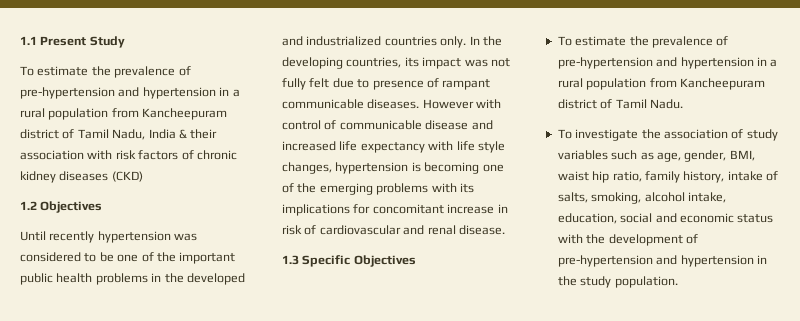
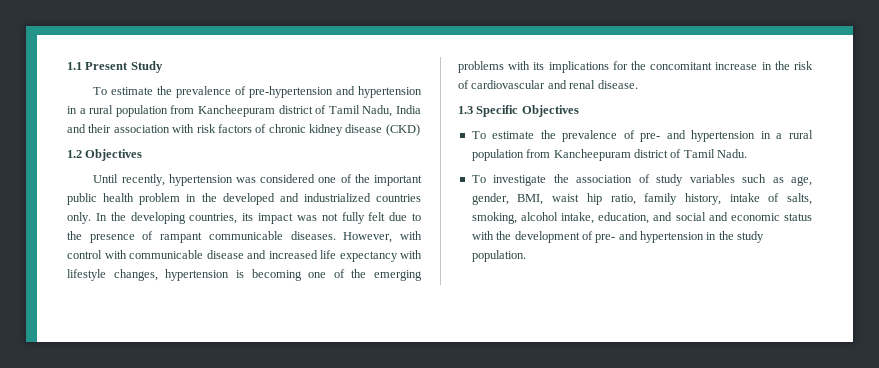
- To estimate the prevalence of pre-hypertension and hypertension in a rural population from Kancheepuram district of Tamil Nadu, India & their association with risk factors of chronic kidney diseases (CKD)
+ To estimate the prevalence of pre-hypertension and hypertension in a rural population from Kancheepuram district of Tamil Nadu, India and their association with risk factors of chronic kidney disease (CKD)
- Until recently hypertension was considered to be one of the important public health problems in the developed and industrialized countries only.
+ Until recently, hypertension was considered one of the important public health problem in the developed and industrialized countries only.
- In the developing countries, its impact was not fully felt due to presence of rampant communicable diseases.
+ In the developing countries, its impact was not fully felt due to the presence of rampant communicable diseases.
- However with control of communicable disease and increased life expectancy with life style changes, hypertension is becoming one of the emerging problems with its implications for concomitant increase in risk of cardiovascular and renal disease.
+ However, with control with communicable disease and increased life expectancy with lifestyle changes, hypertension is becoming one of the emerging problems with its implications for the concomitant increase in the risk of cardiovascular and renal disease.
- To estimate the prevalence of pre-hypertension and hypertension in a rural population from Kancheepuram district of Tamil Nadu.
+ To estimate the prevalence of pre- and hypertension in a rural population from Kancheepuram district of Tamil Nadu.
- To investigate the association of study variables such as age, gender, BMI, waist hip ratio, family history, intake of salts, smoking, alcohol intake, education, social and economic status with the development of pre-hypertension and hypertension in the study population.
+ To investigate the association of study variables such as age, gender, BMI, waist hip ratio, family history, intake of salts, smoking, alcohol intake, education, and social and economic status with the development of pre- and hypertension in the study population.

